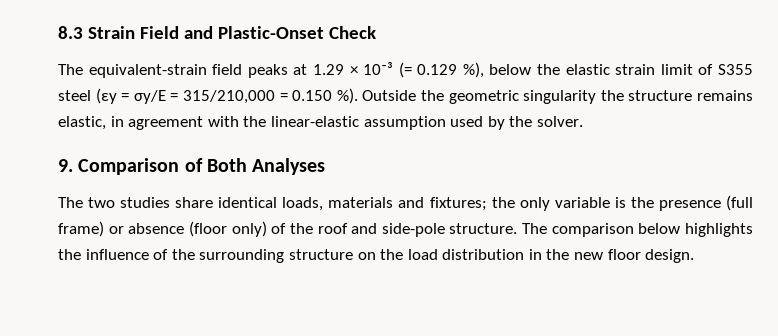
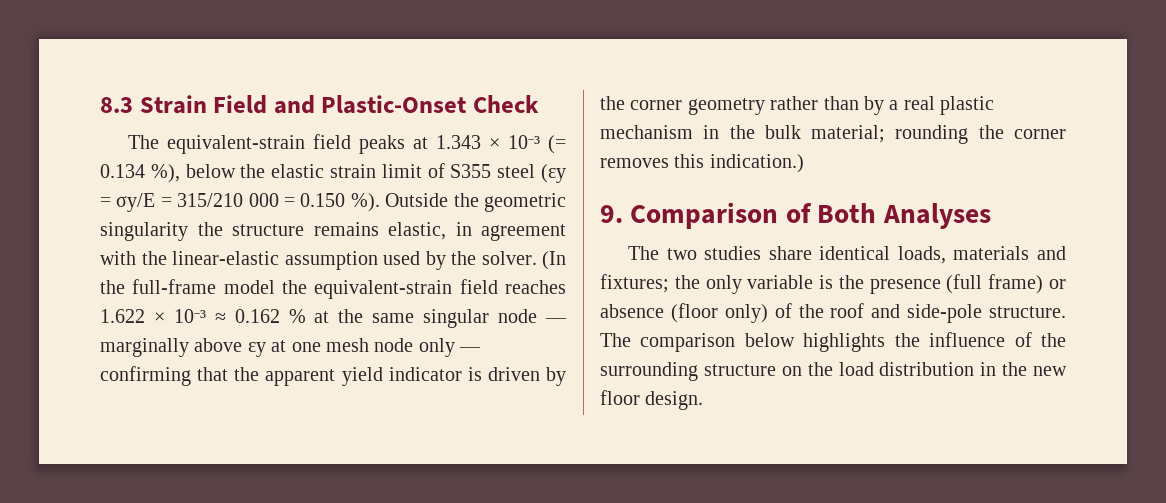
- The equivalent-strain field peaks at 1.29 × 10⁻³ (= 0.129 %), below the elastic strain limit of S355 steel (εy = σy/E = 315/210,000 = 0.150 %).
+ The equivalent-strain field peaks at 1.343 × 10⁻³ (= 0.134 %), below the elastic strain limit of S355 steel (εy = σy/E = 315/210 000 = 0.150 %).
+ (In the full-frame model the equivalent-strain field reaches 1.622 × 10⁻³ ≈ 0.162 % at the same singular node — marginally above εy at one mesh node only — confirming that the apparent yield indicator is driven by the corner geometry rather than by a real plastic mechanism in the bulk material; rounding the corner removes this indication.)

